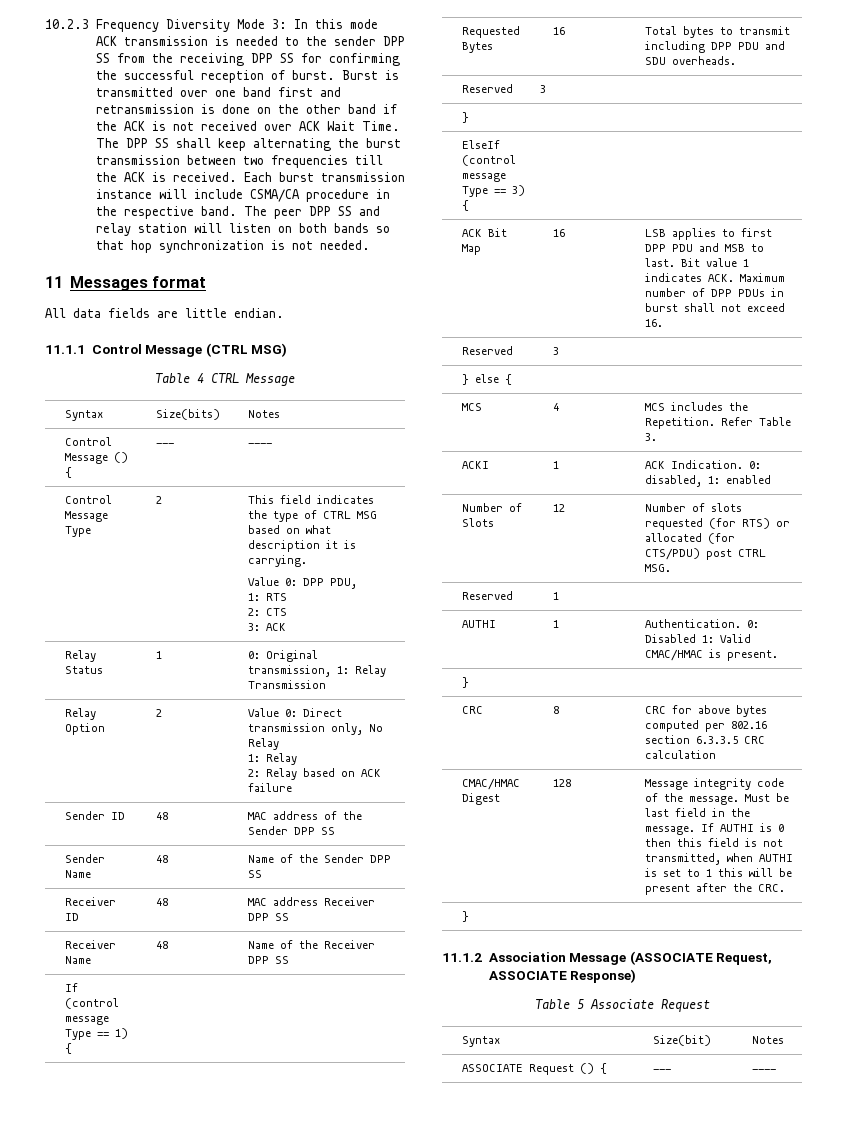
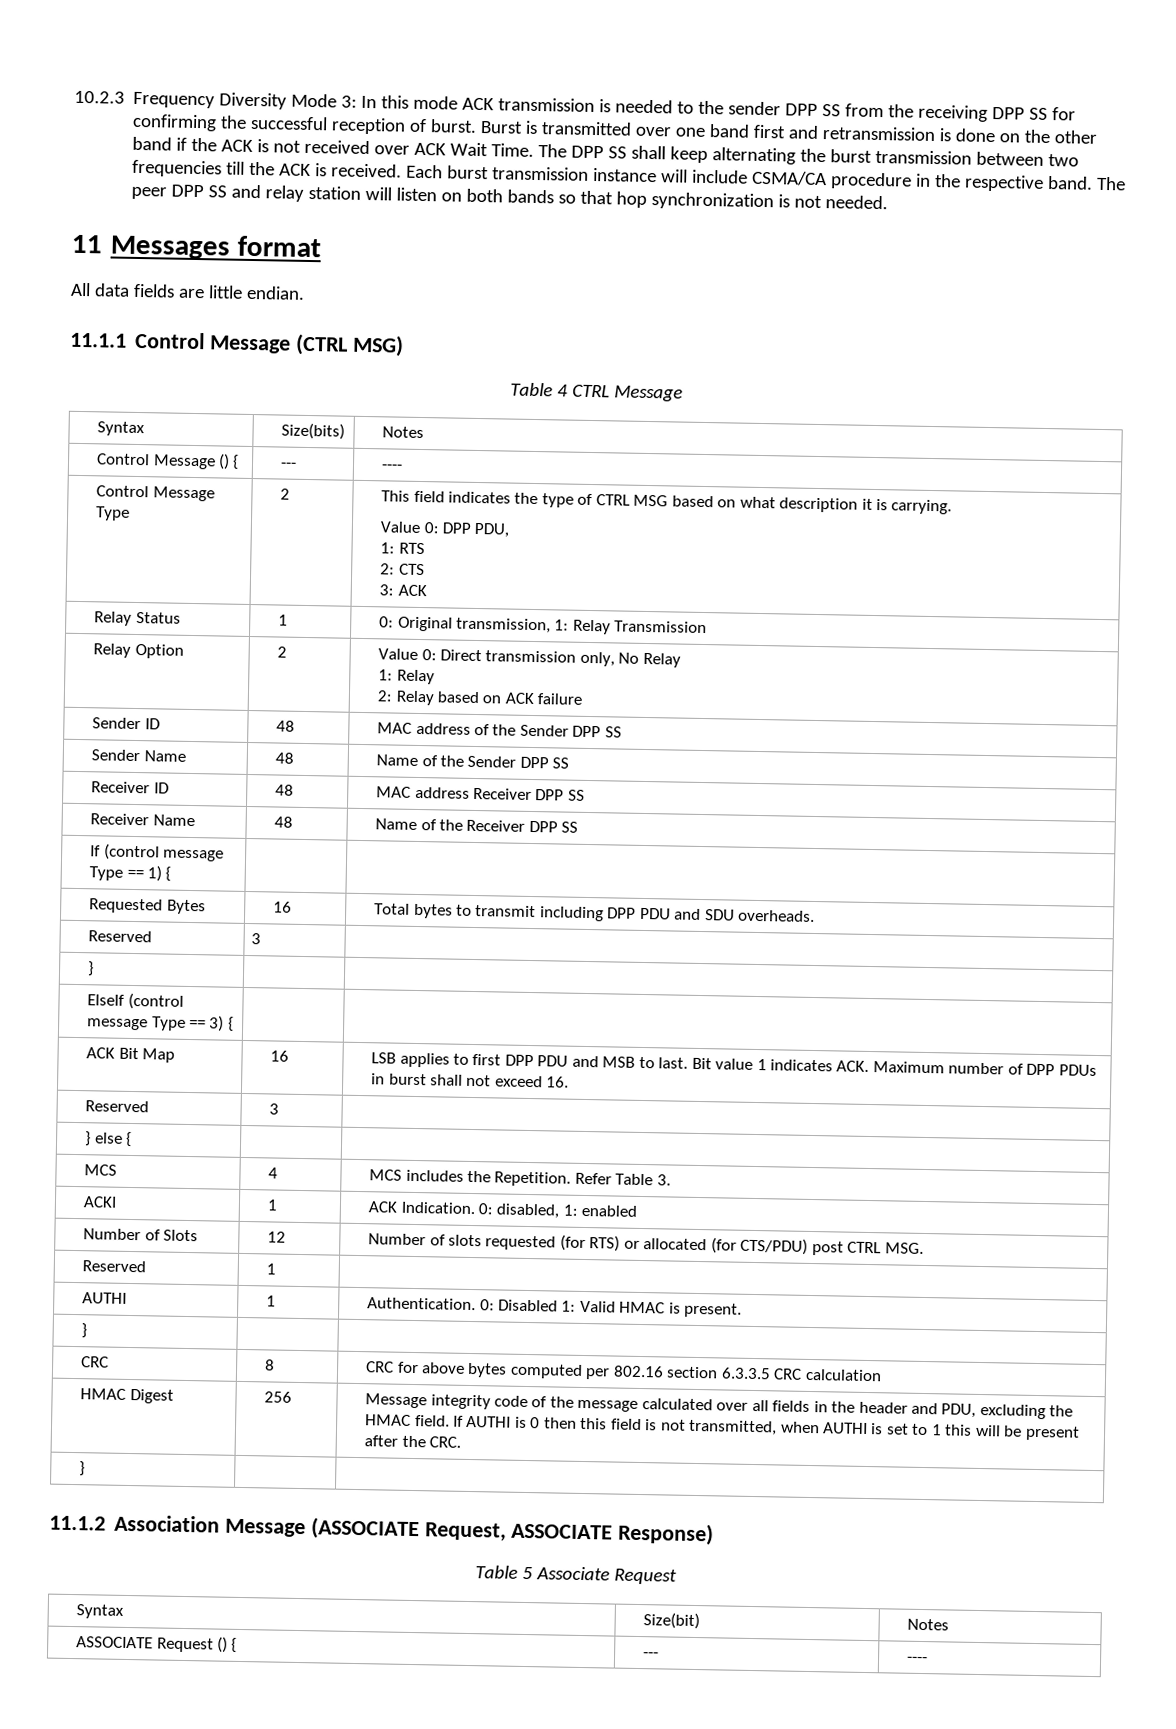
- AUTHI | 1 | Authentication. 0: Disabled 1: Valid CMAC/HMAC is present.
+ AUTHI | 1 | Authentication. 0: Disabled 1: Valid HMAC is present.
- CMAC/HMAC Digest
+ HMAC Digest
- 128
+ 256
- Message integrity code of the message. Must be last field in the message.
+ Message integrity code of the message calculated over all fields in the header and PDU, excluding the HMAC field.

